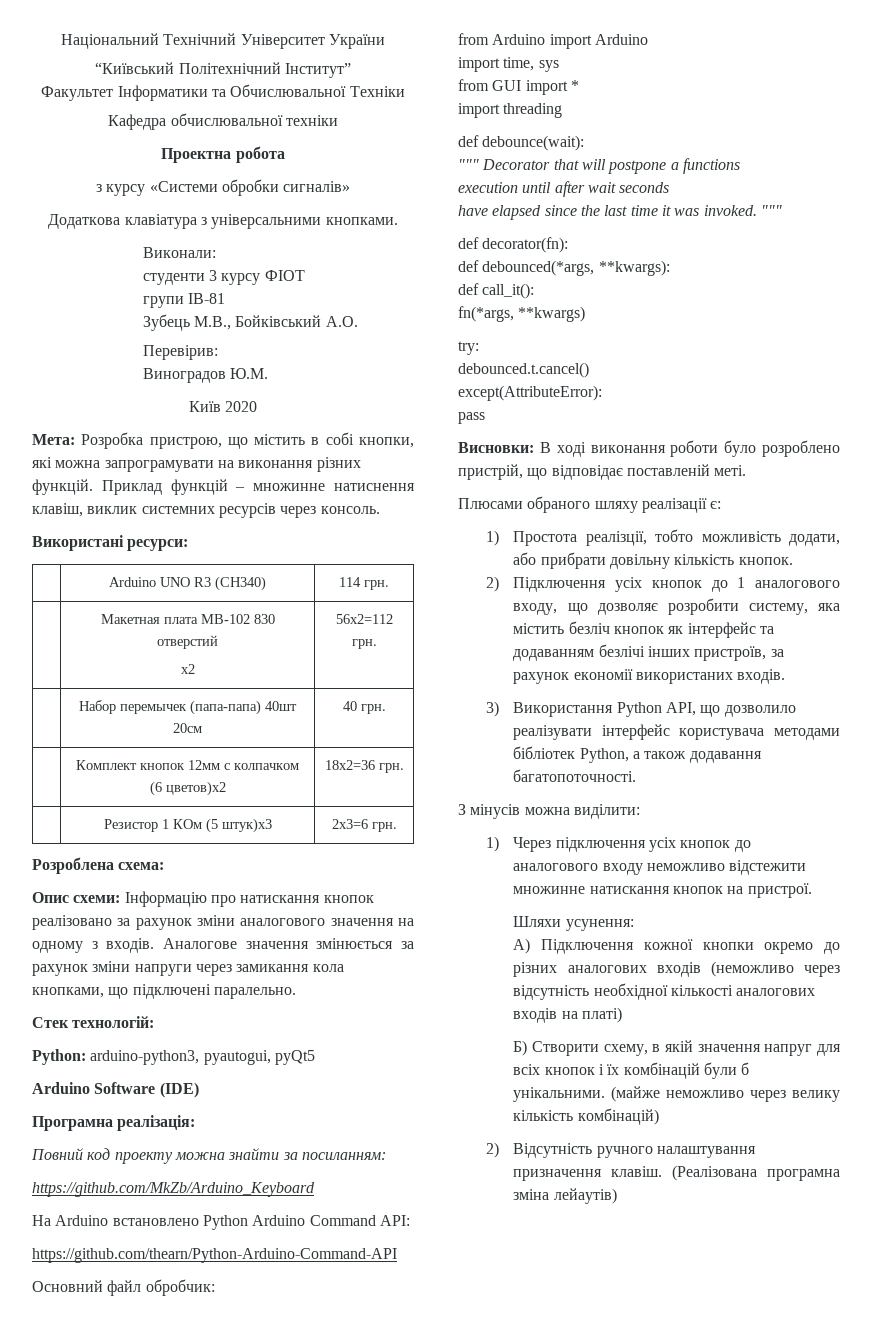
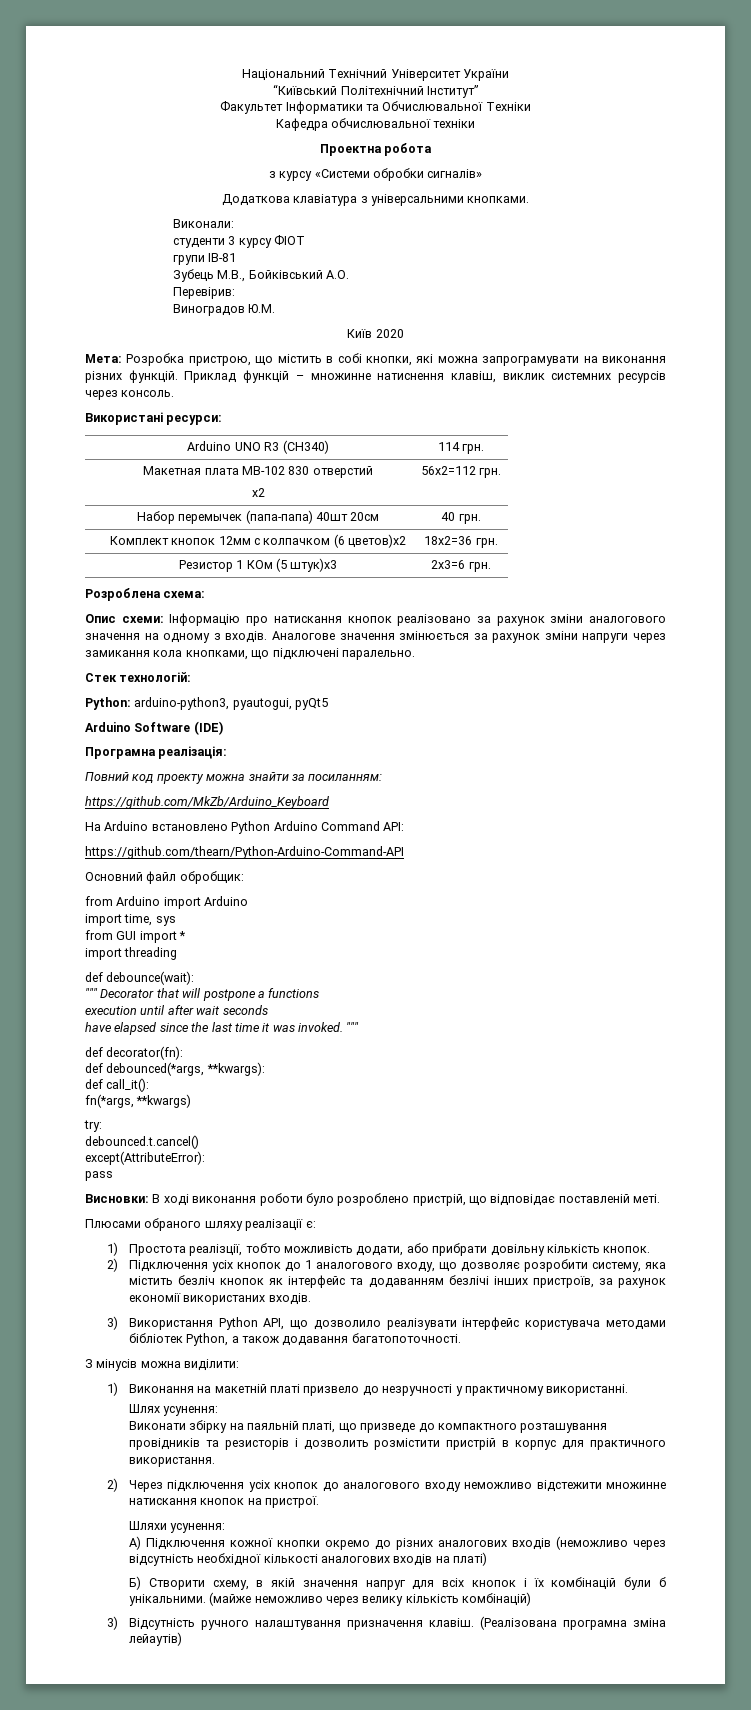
- Основний файл обробчик:
+ Основний файл обробщик:
- 1) Через підключення усіх кнопок до аналогового входу неможливо відстежити множинне натискання кнопок на пристрої.
+ 1) Виконання на макетній платі призвело до незручності у практичному використанні.
+ Шлях усунення:
+ Виконати збірку на паяльній платі, що призведе до компактного розташування провідників та резисторів і дозволить розмістити пристрій в корпус для практичного використання.
+ 2) Через підключення усіх кнопок до аналогового входу неможливо відстежити множинне натискання кнопок на пристрої.
- 2) Відсутність ручного налаштування призначення клавіш.
+ 3) Відсутність ручного налаштування призначення клавіш.

